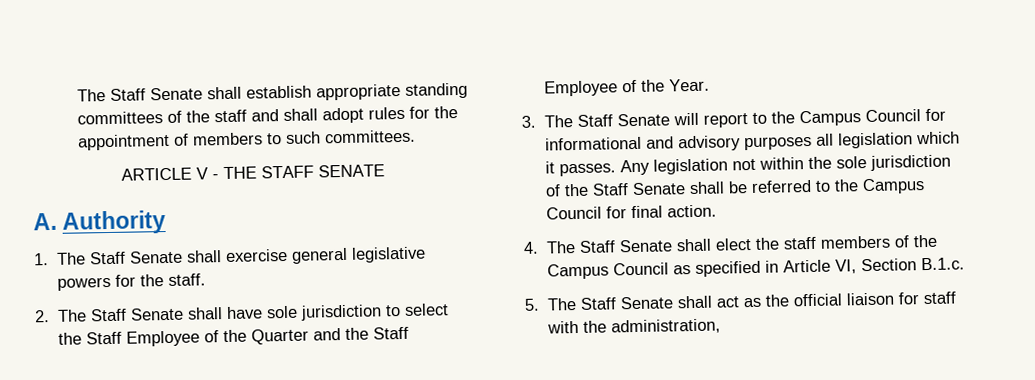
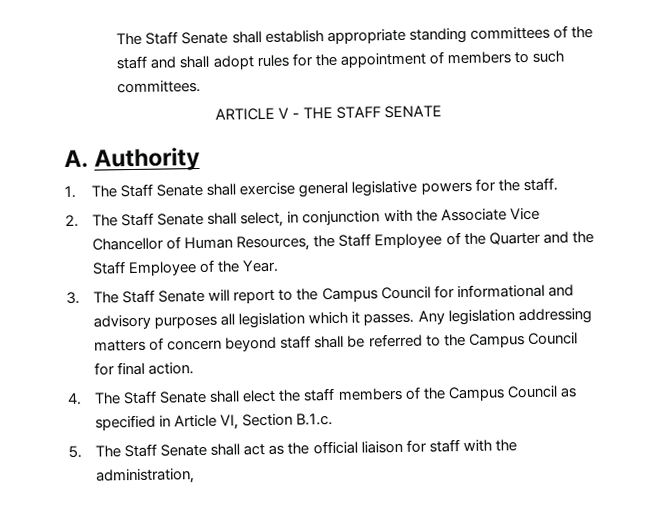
- 2. The Staff Senate shall have sole jurisdiction to select the Staff Employee of the Quarter and the Staff Employee of the Year.
+ 2. The Staff Senate shall select, in conjunction with the Associate Vice Chancellor of Human Resources, the Staff Employee of the Quarter and the Staff Employee of the Year.
- Any legislation not within the sole jurisdiction of the Staff Senate shall be referred to the Campus Council for final action.
+ Any legislation addressing matters of concern beyond staff shall be referred to the Campus Council for final action.

